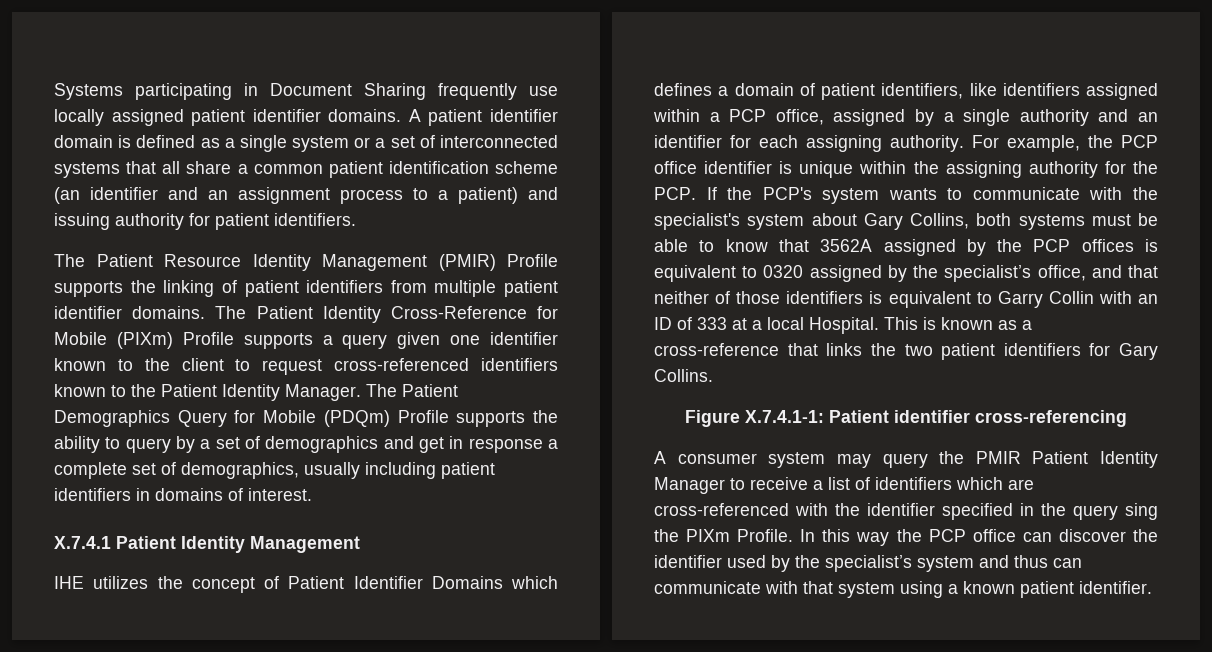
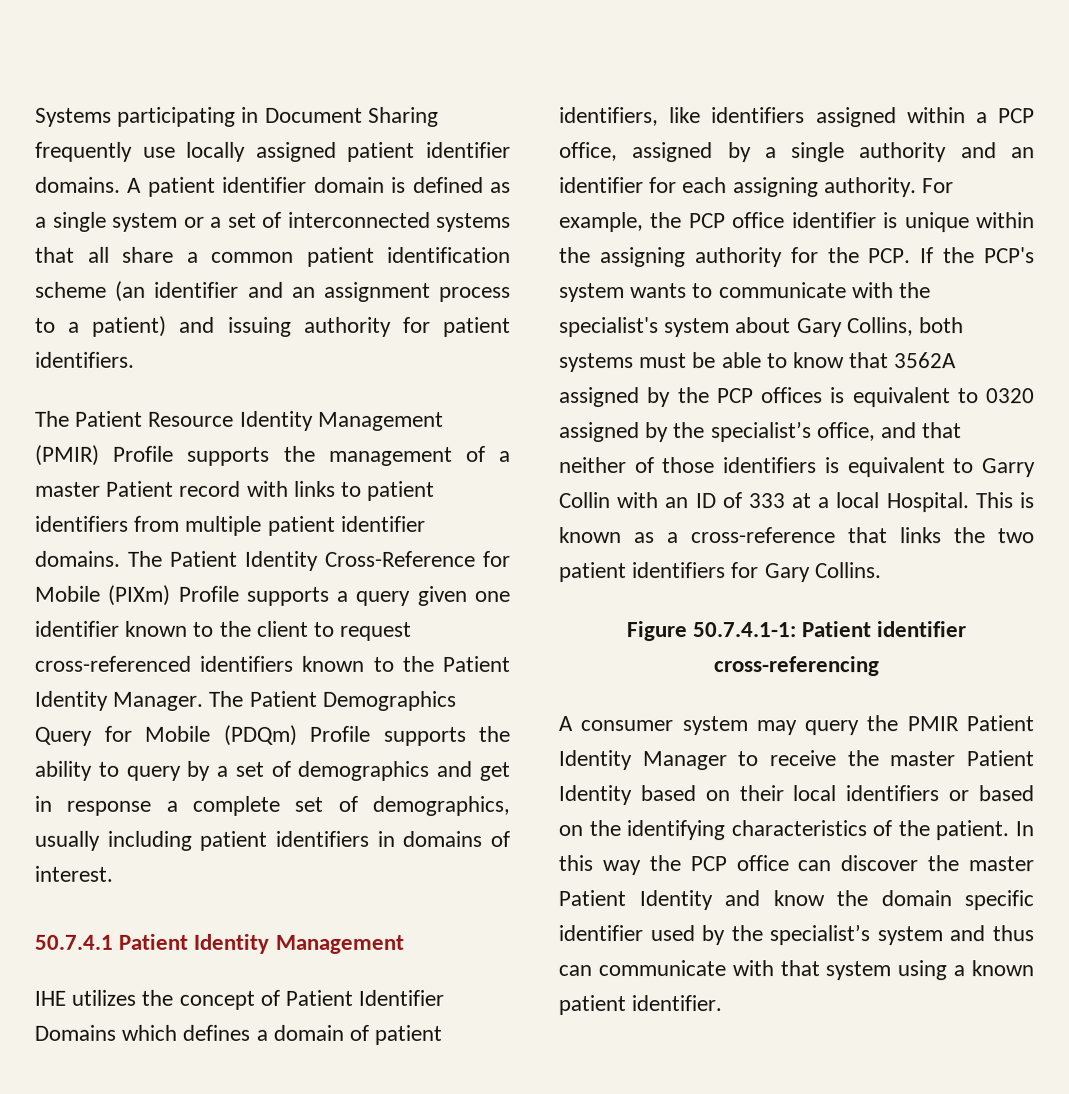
- The Patient Resource Identity Management (PMIR) Profile supports the linking of patient identifiers from multiple patient identifier domains.
+ The Patient Resource Identity Management (PMIR) Profile supports the management of a master Patient record with links to patient identifiers from multiple patient identifier domains.
- X.7.4.1 Patient Identity Management
+ 50.7.4.1 Patient Identity Management
- Figure X.7.4.1-1: Patient identifier cross-referencing
+ Figure 50.7.4.1-1: Patient identifier cross-referencing
- A consumer system may query the PMIR Patient Identity Manager to receive a list of identifiers which are cross-referenced with the identifier specified in the query sing the PIXm Profile.
+ A consumer system may query the PMIR Patient Identity Manager to receive the master Patient Identity based on their local identifiers or based on the identifying characteristics of the patient.
- In this way the PCP office can discover the identifier used by the specialist’s system and thus can communicate with that system using a known patient identifier.
+ In this way the PCP office can discover the master Patient Identity and know the domain specific identifier used by the specialist’s system and thus can communicate with that system using a known patient identifier.

